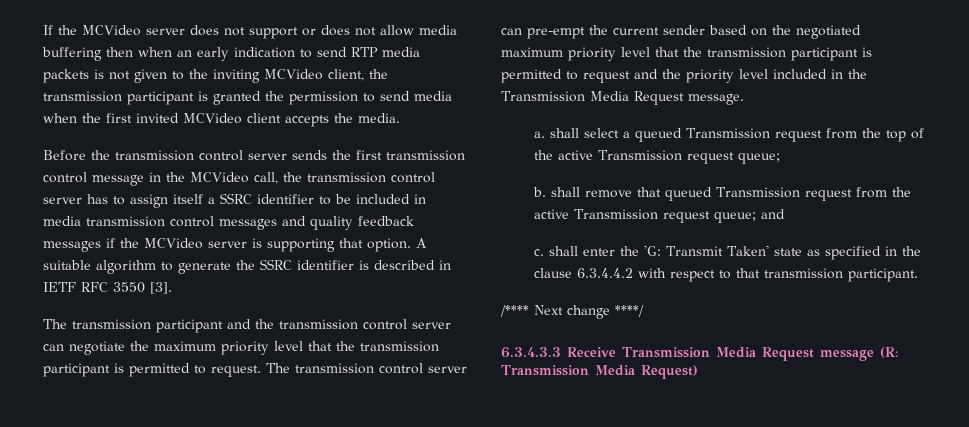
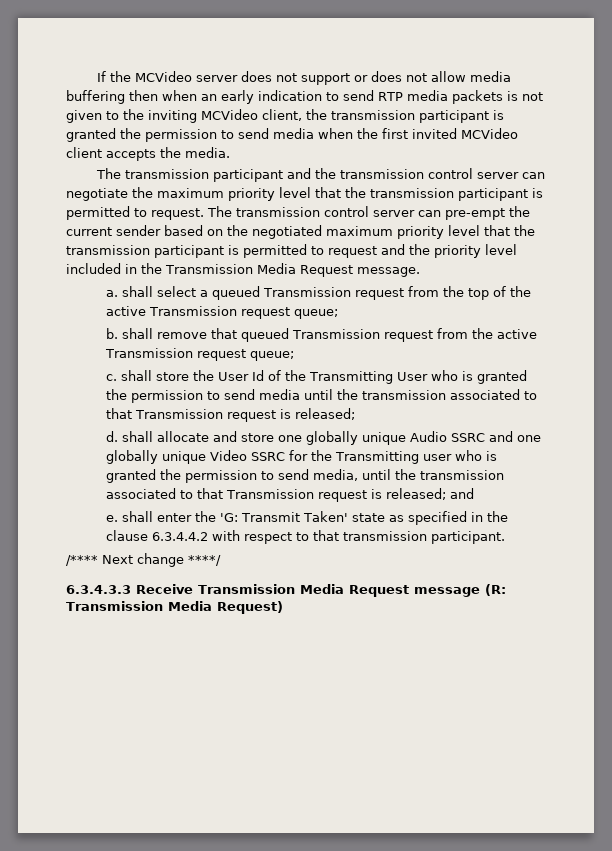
- Before the transmission control server sends the first transmission control message in the MCVideo call, the transmission control server has to assign itself a SSRC identifier to be included in media transmission control messages and quality feedback messages if the MCVideo server is supporting that option. A suitable algorithm to generate the SSRC identifier is described in IETF RFC 3550 [3].
- b. shall remove that queued Transmission request from the active Transmission request queue; and
+ b. shall remove that queued Transmission request from the active Transmission request queue;
+ c. shall store the User Id of the Transmitting User who is granted the permission to send media until the transmission associated to that Transmission request is released;
+ d. shall allocate and store one globally unique Audio SSRC and one globally unique Video SSRC for the Transmitting user who is granted the permission to send media, until the transmission associated to that Transmission request is released; and
- c. shall enter the 'G: Transmit Taken' state as specified in the clause 6.3.4.4.2 with respect to that transmission participant.
+ e. shall enter the 'G: Transmit Taken' state as specified in the clause 6.3.4.4.2 with respect to that transmission participant.

